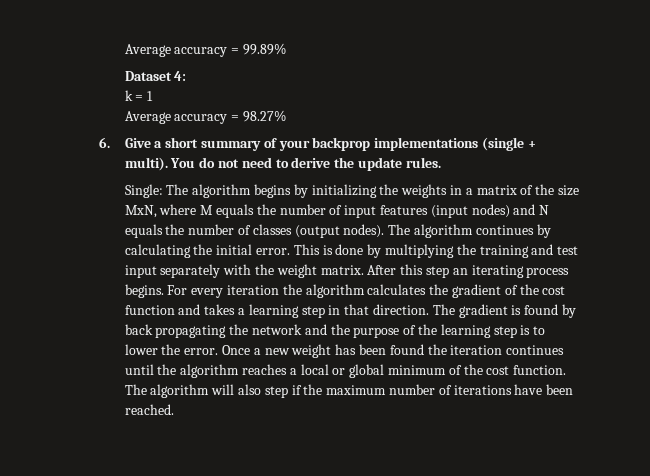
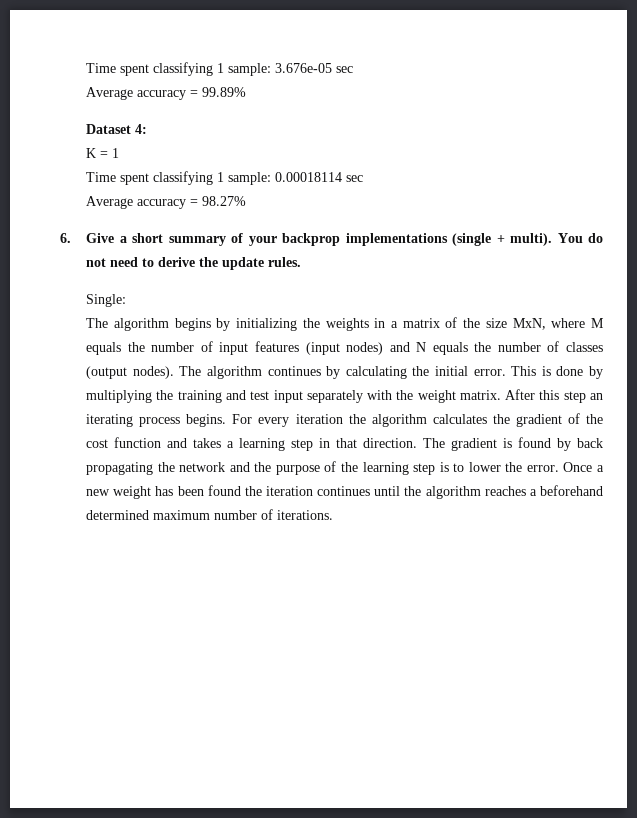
+ Time spent classifying 1 sample: 3.676e-05 sec
- k = 1
+ K = 1
+ Time spent classifying 1 sample: 0.00018114 sec
- Single: The algorithm begins by initializing the weights in a matrix of the size MxN, where M equals the number of input features (input nodes) and N equals the number of classes (output nodes).
+ Single:
+ The algorithm begins by initializing the weights in a matrix of the size MxN, where M equals the number of input features (input nodes) and N equals the number of classes (output nodes).
- Once a new weight has been found the iteration continues until the algorithm reaches a local or global minimum of the cost function. The algorithm will also step if the maximum number of iterations have been reached.
+ Once a new weight has been found the iteration continues until the algorithm reaches a beforehand determined maximum number of iterations.

